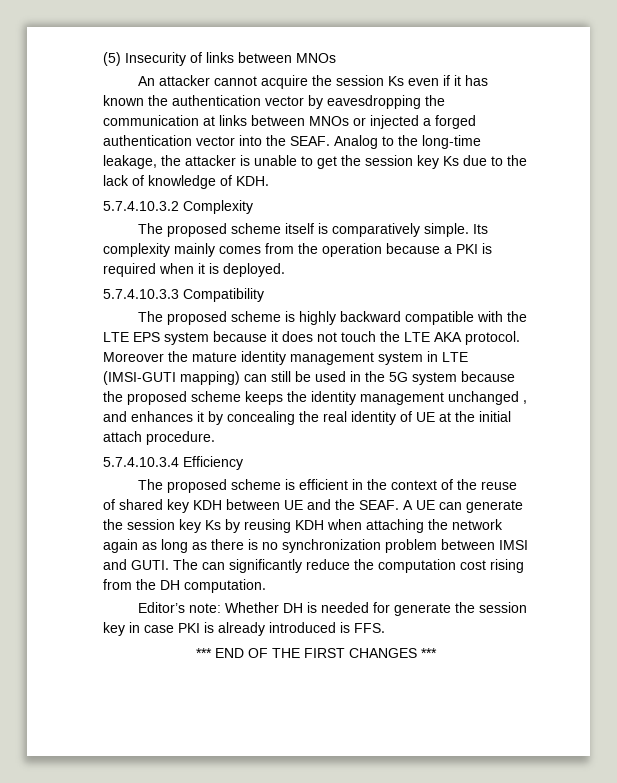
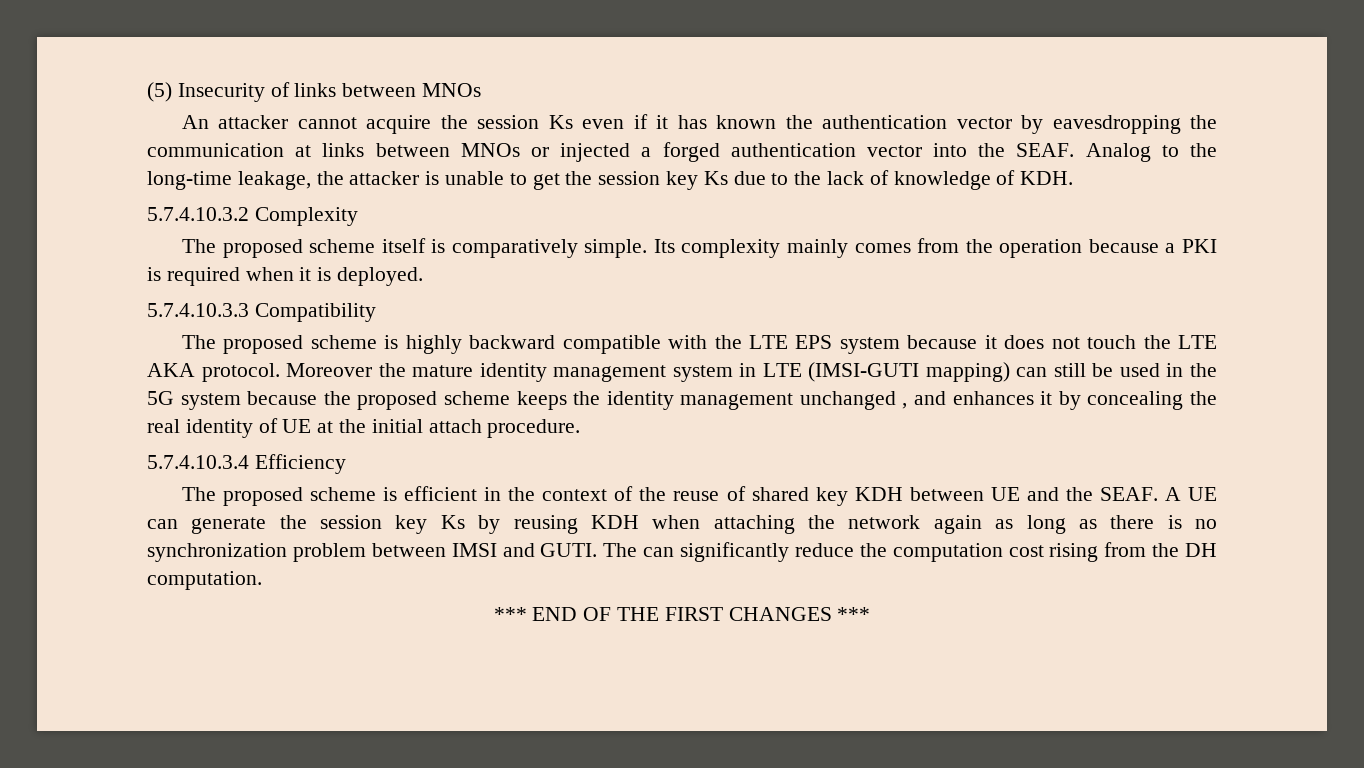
- Editor’s note: Whether DH is needed for generate the session key in case PKI is already introduced is FFS.

